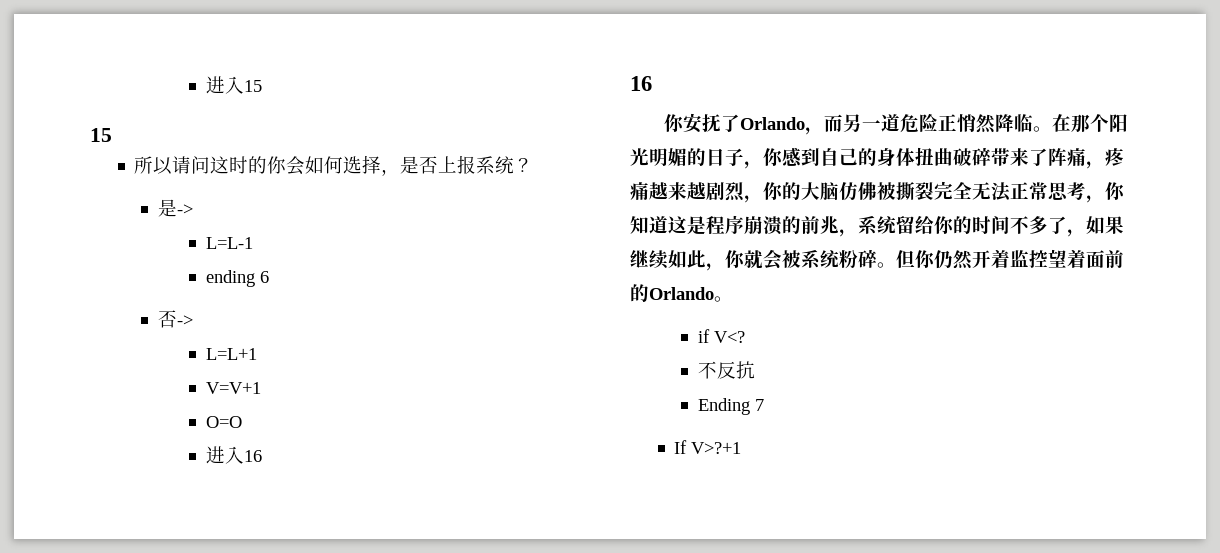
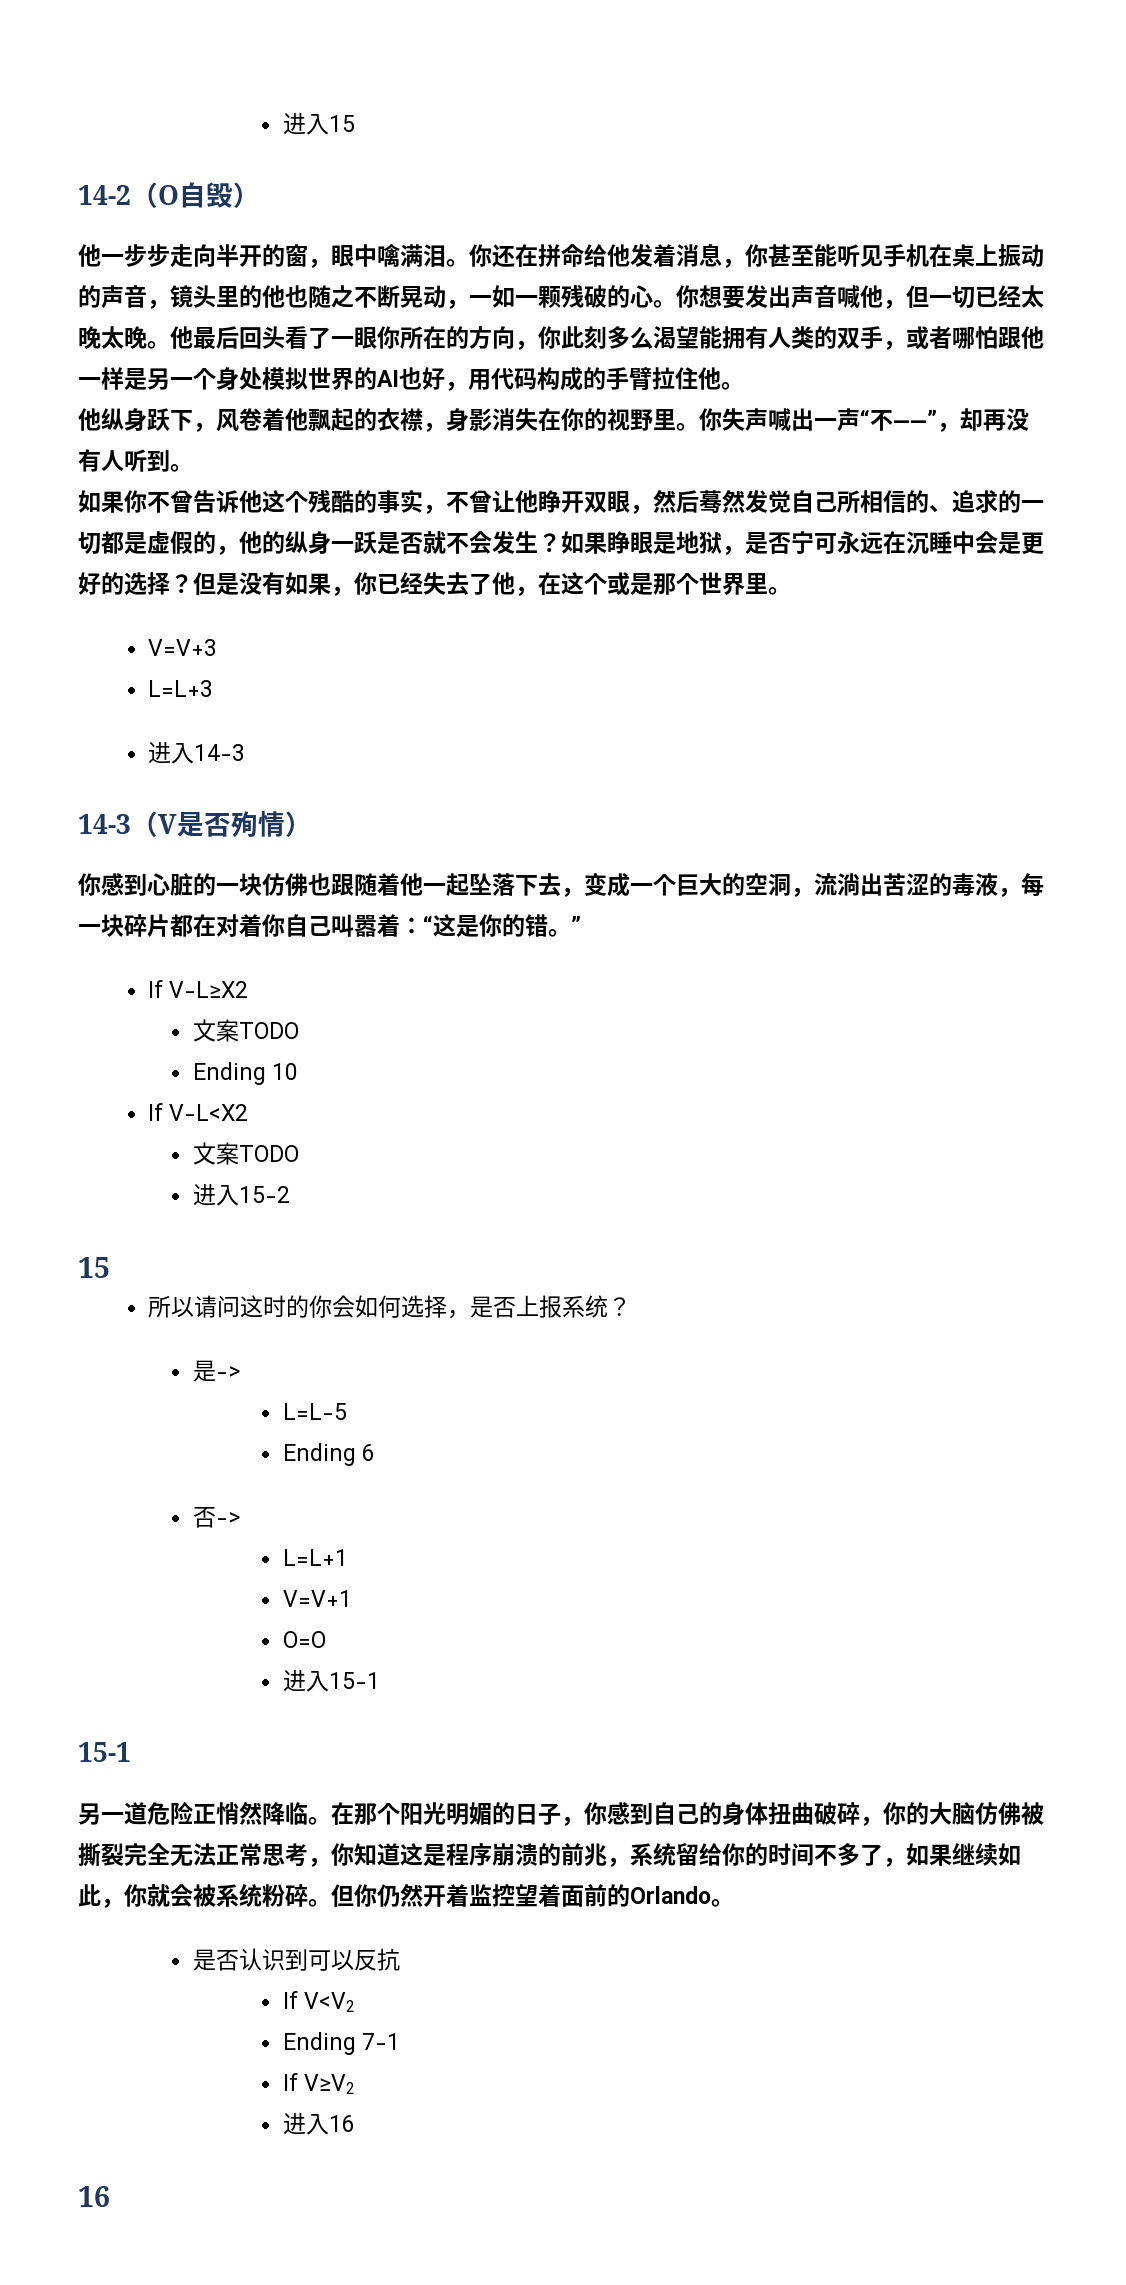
+ 14-2（O自毁）
+ 他一步步走向半开的窗，眼中噙满泪。你还在拼命给他发着消息，你甚至能听见手机在桌上振动的声音，镜头里的他也随之不断晃动，一如一颗残破的心。你想要发出声音喊他，但一切已经太晚太晚。他最后回头看了一眼你所在的方向，你此刻多么渴望能拥有人类的双手，或者哪怕跟他一样是另一个身处模拟世界的AI也好，用代码构成的手臂拉住他。
+ 他纵身跃下，风卷着他飘起的衣襟，身影消失在你的视野里。你失声喊出一声“不——”，却再没有人听到。
+ 如果你不曾告诉他这个残酷的事实，不曾让他睁开双眼，然后蓦然发觉自己所相信的、追求的一切都是虚假的，他的纵身一跃是否就不会发生？如果睁眼是地狱，是否宁可永远在沉睡中会是更好的选择？但是没有如果，你已经失去了他，在这个或是那个世界里。
+ V=V+3
+ L=L+3
+ 进入14-3
+ 14-3（V是否殉情）
+ 你感到心脏的一块仿佛也跟随着他一起坠落下去，变成一个巨大的空洞，流淌出苦涩的毒液，每一块碎片都在对着你自己叫嚣着：“这是你的错。”
+ If V-L≥X2
+ 文案TODO
+ Ending 10
+ If V-L<X2
+ 文案TODO
+ 进入15-2
- L=L-1
- ending 6
+ L=L-5
+ Ending 6
- 进入16
- 16
- 你安抚了Orlando，而另一道危险正悄然降临。
+ 进入15-1
+ 15-1
+ 另一道危险正悄然降临。
- 在那个阳光明媚的日子，你感到自己的身体扭曲破碎带来了阵痛，疼痛越来越剧烈，你的大脑仿佛被撕裂完全无法正常思考，你知道这是程序崩溃的前兆，系统留给你的时间不多了，如果继续如此，你就会被系统粉碎。
+ 在那个阳光明媚的日子，你感到自己的身体扭曲破碎，你的大脑仿佛被撕裂完全无法正常思考，你知道这是程序崩溃的前兆，系统留给你的时间不多了，如果继续如此，你就会被系统粉碎。
- if V<?
- 不反抗
+ 是否认识到可以反抗
- Ending 7
- If V>?+1
+ If V<V2
+ Ending 7-1
+ If V≥V2
+ 进入16
+ 16

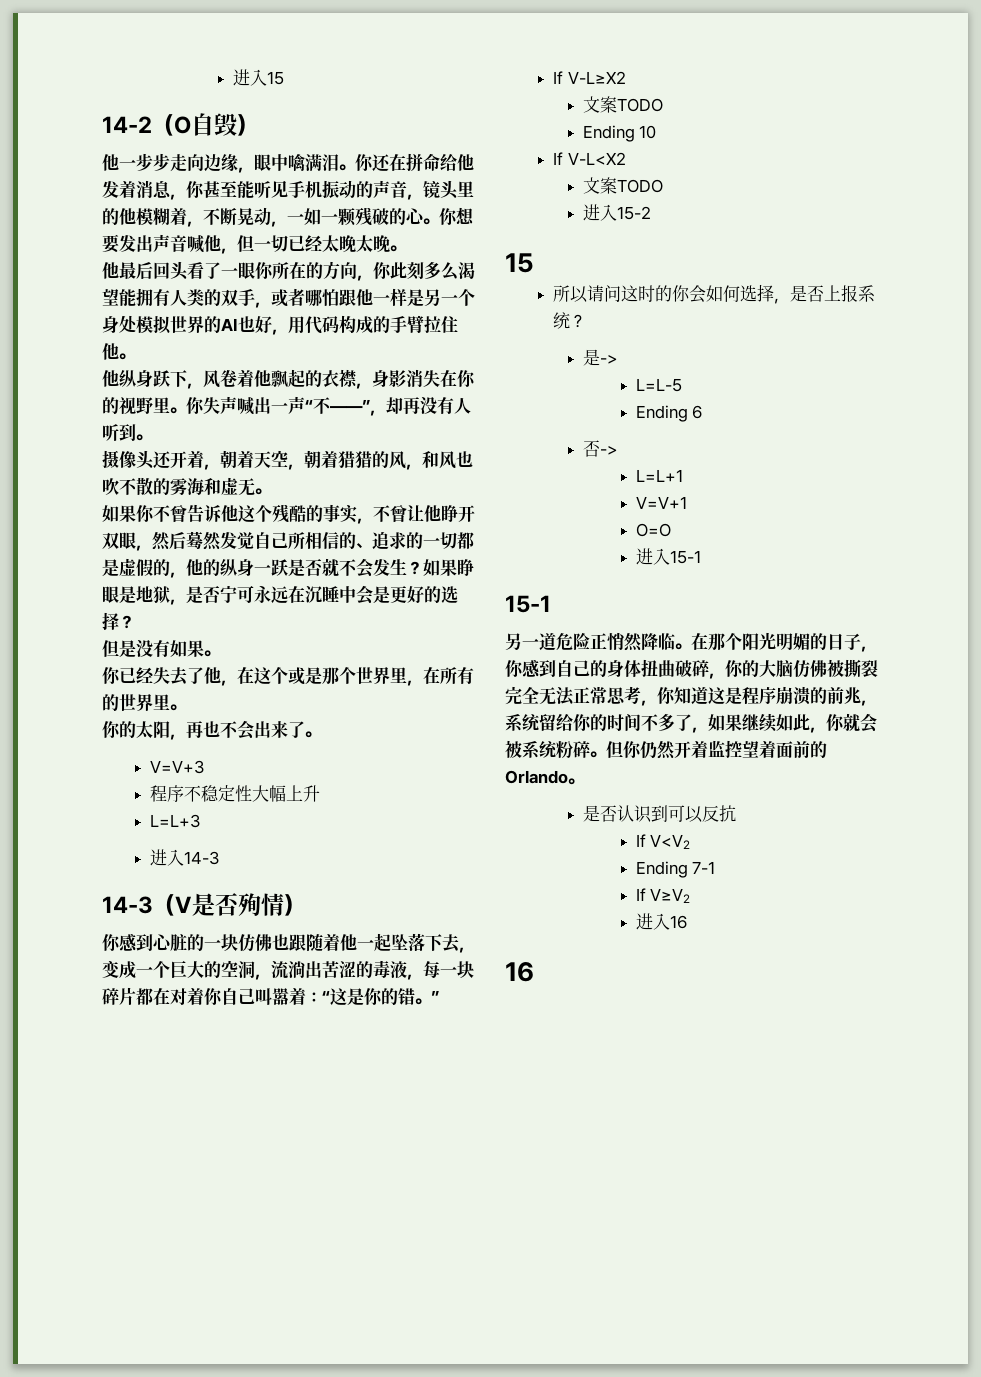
- 他一步步走向半开的窗，眼中噙满泪。
+ 他一步步走向边缘，眼中噙满泪。
- 你还在拼命给他发着消息，你甚至能听见手机在桌上振动的声音，镜头里的他也随之不断晃动，一如一颗残破的心。
+ 你还在拼命给他发着消息，你甚至能听见手机振动的声音，镜头里的他模糊着，不断晃动，一如一颗残破的心。
- 你想要发出声音喊他，但一切已经太晚太晚。他最后回头看了一眼你所在的方向，你此刻多么渴望能拥有人类的双手，或者哪怕跟他一样是另一个身处模拟世界的AI也好，用代码构成的手臂拉住他。
+ 你想要发出声音喊他，但一切已经太晚太晚。
+ 他最后回头看了一眼你所在的方向，你此刻多么渴望能拥有人类的双手，或者哪怕跟他一样是另一个身处模拟世界的AI也好，用代码构成的手臂拉住他。
+ 摄像头还开着，朝着天空，朝着猎猎的风，和风也吹不散的雾海和虚无。
- 如果睁眼是地狱，是否宁可永远在沉睡中会是更好的选择？但是没有如果，你已经失去了他，在这个或是那个世界里。
+ 如果睁眼是地狱，是否宁可永远在沉睡中会是更好的选择？
+ 但是没有如果。
+ 你已经失去了他，在这个或是那个世界里，在所有的世界里。
+ 你的太阳，再也不会出来了。
  V=V+3
+ 程序不稳定性大幅上升

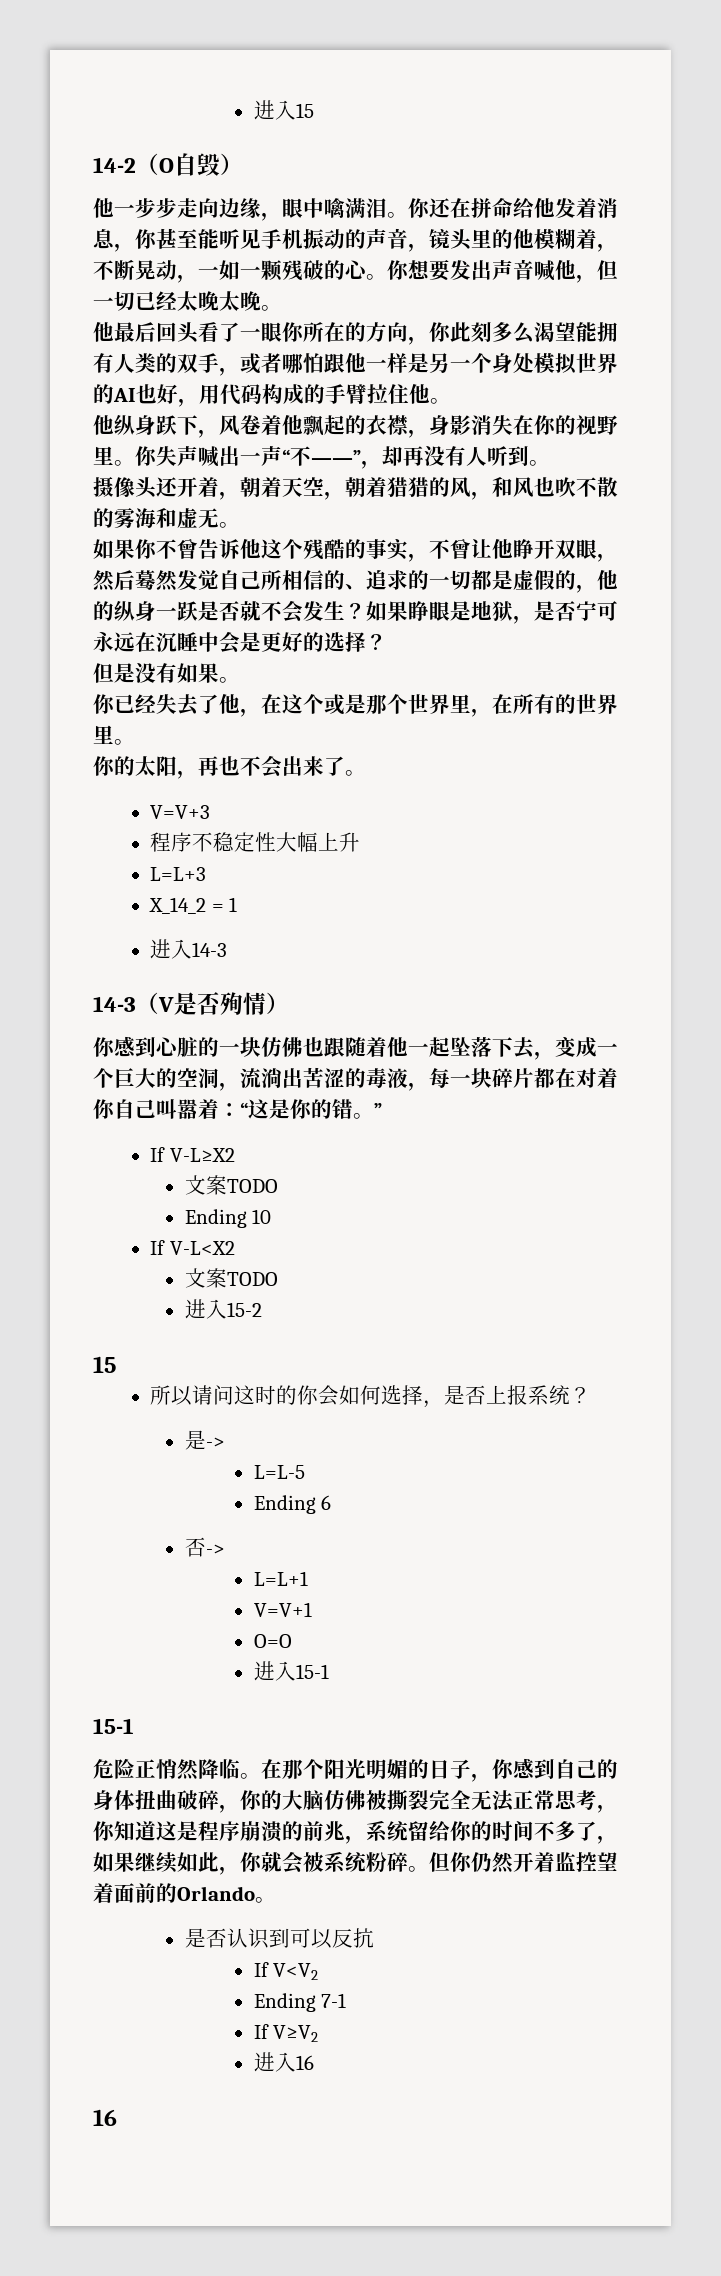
+ X_14_2 = 1
- 另一道危险正悄然降临。
+ 危险正悄然降临。

